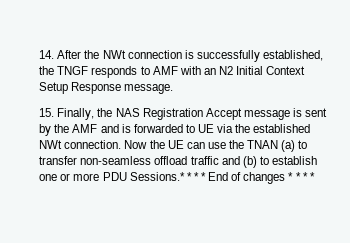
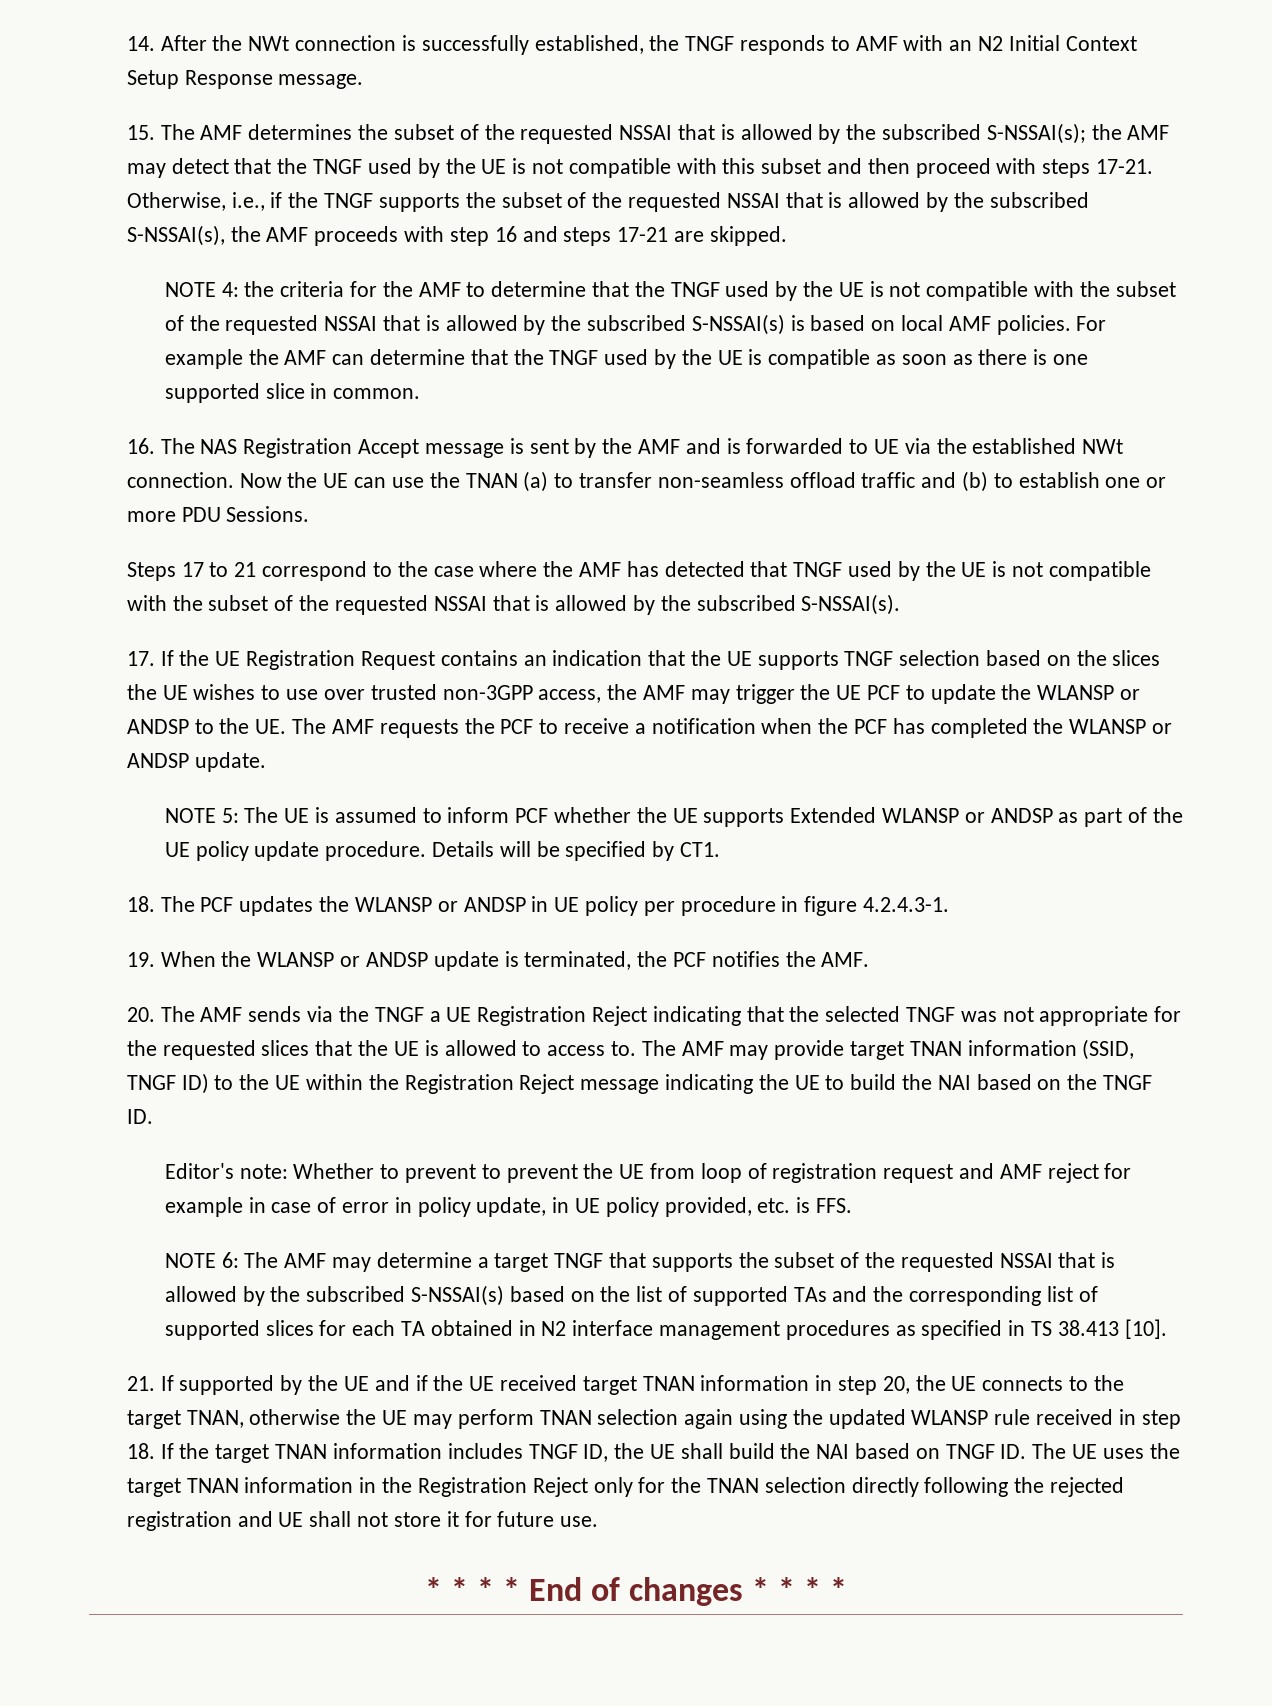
- 15. Finally, the NAS Registration Accept message is sent by the AMF and is forwarded to UE via the established NWt connection.
+ 15. The AMF determines the subset of the requested NSSAI that is allowed by the subscribed S-NSSAI(s); the AMF may detect that the TNGF used by the UE is not compatible with this subset and then proceed with steps 17-21. Otherwise, i.e., if the TNGF supports the subset of the requested NSSAI that is allowed by the subscribed S-NSSAI(s), the AMF proceeds with step 16 and steps 17-21 are skipped.
+ NOTE 4: the criteria for the AMF to determine that the TNGF used by the UE is not compatible with the subset of the requested NSSAI that is allowed by the subscribed S-NSSAI(s) is based on local AMF policies. For example the AMF can determine that the TNGF used by the UE is compatible as soon as there is one supported slice in common.
+ 16. The NAS Registration Accept message is sent by the AMF and is forwarded to UE via the established NWt connection.
- Now the UE can use the TNAN (a) to transfer non-seamless offload traffic and (b) to establish one or more PDU Sessions.* * * * End of changes * * * *
+ Now the UE can use the TNAN (a) to transfer non-seamless offload traffic and (b) to establish one or more PDU Sessions.
+ Steps 17 to 21 correspond to the case where the AMF has detected that TNGF used by the UE is not compatible with the subset of the requested NSSAI that is allowed by the subscribed S-NSSAI(s).
+ 17. If the UE Registration Request contains an indication that the UE supports TNGF selection based on the slices the UE wishes to use over trusted non-3GPP access, the AMF may trigger the UE PCF to update the WLANSP or ANDSP to the UE. The AMF requests the PCF to receive a notification when the PCF has completed the WLANSP or ANDSP update.
+ NOTE 5: The UE is assumed to inform PCF whether the UE supports Extended WLANSP or ANDSP as part of the UE policy update procedure. Details will be specified by CT1.
+ 18. The PCF updates the WLANSP or ANDSP in UE policy per procedure in figure 4.2.4.3-1.
+ 19. When the WLANSP or ANDSP update is terminated, the PCF notifies the AMF.
+ 20. The AMF sends via the TNGF a UE Registration Reject indicating that the selected TNGF was not appropriate for the requested slices that the UE is allowed to access to. The AMF may provide target TNAN information (SSID, TNGF ID) to the UE within the Registration Reject message indicating the UE to build the NAI based on the TNGF ID.
+ Editor's note: Whether to prevent to prevent the UE from loop of registration request and AMF reject for example in case of error in policy update, in UE policy provided, etc. is FFS.
+ NOTE 6: The AMF may determine a target TNGF that supports the subset of the requested NSSAI that is allowed by the subscribed S-NSSAI(s) based on the list of supported TAs and the corresponding list of supported slices for each TA obtained in N2 interface management procedures as specified in TS 38.413 [10].
+ 21. If supported by the UE and if the UE received target TNAN information in step 20, the UE connects to the target TNAN, otherwise the UE may perform TNAN selection again using the updated WLANSP rule received in step 18. If the target TNAN information includes TNGF ID, the UE shall build the NAI based on TNGF ID. The UE uses the target TNAN information in the Registration Reject only for the TNAN selection directly following the rejected registration and UE shall not store it for future use.
+ * * * * End of changes * * * *

